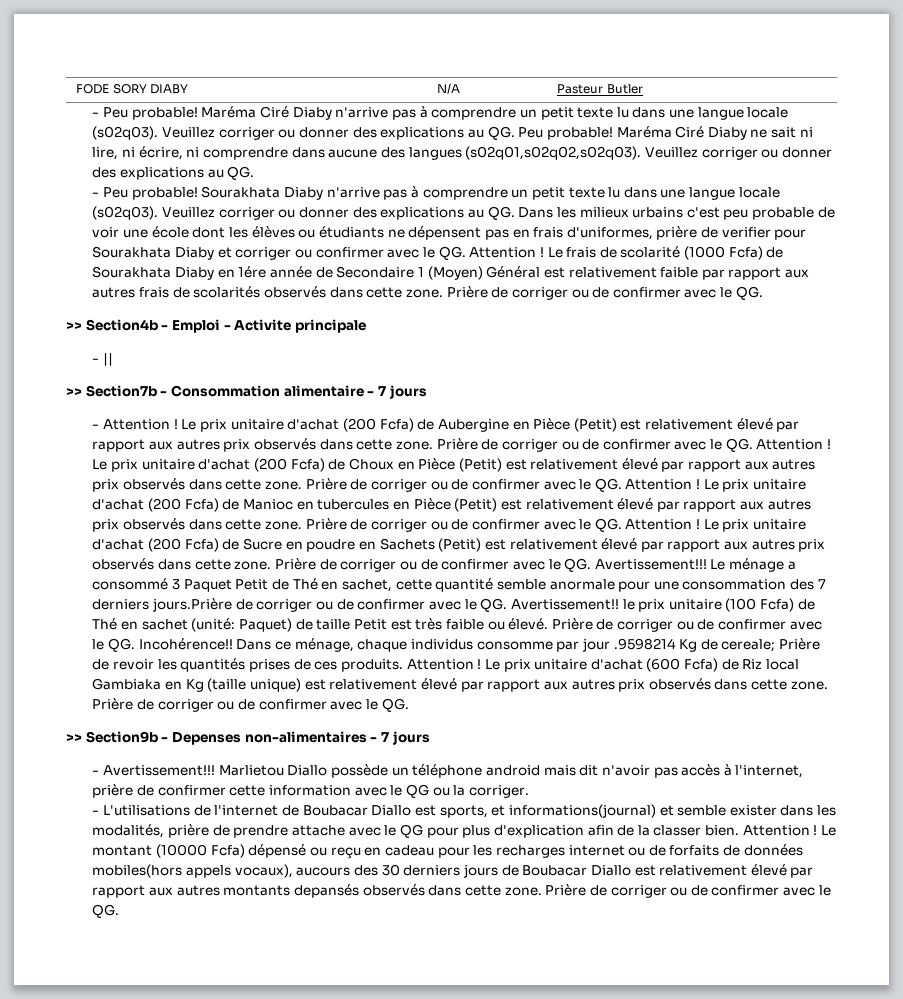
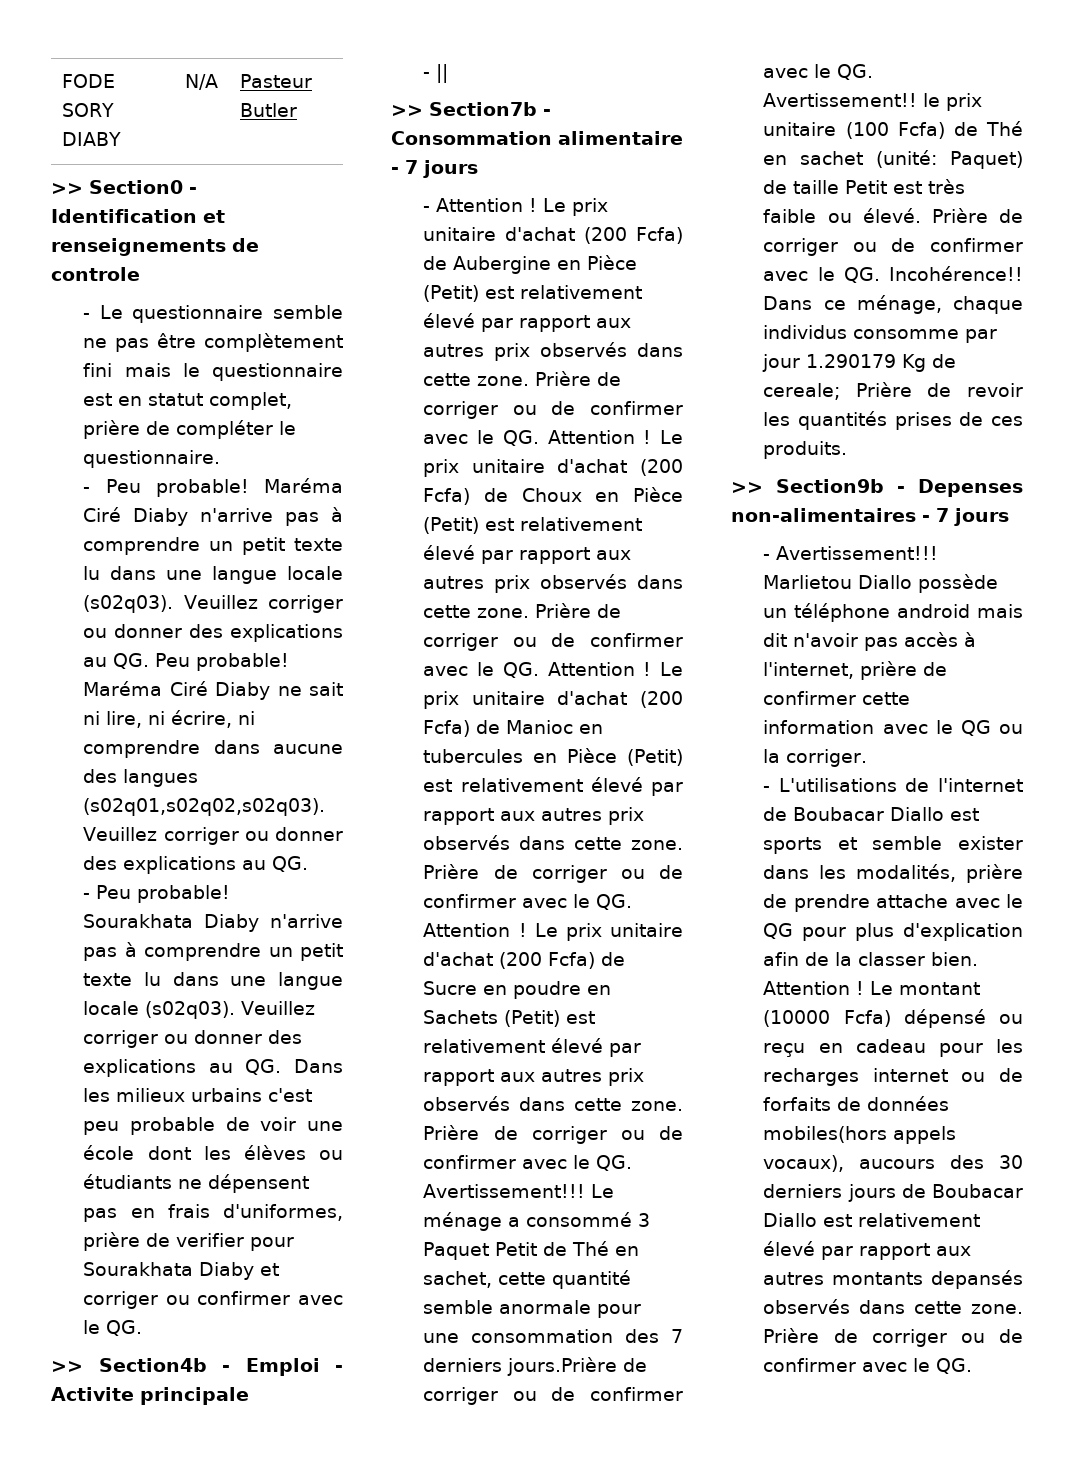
+ >> Section0 - Identification et renseignements de controle
+ - Le questionnaire semble ne pas être complètement fini mais le questionnaire est en statut complet, prière de compléter le questionnaire.
- Veuillez corriger ou donner des explications au QG. Dans les milieux urbains c'est peu probable de voir une école dont les élèves ou étudiants ne dépensent pas en frais d'uniformes, prière de verifier pour Sourakhata Diaby et corriger ou confirmer avec le QG. Attention ! Le frais de scolarité (1000 Fcfa) de Sourakhata Diaby en 1ére année de Secondaire 1 (Moyen) Général est relativement faible par rapport aux autres frais de scolarités observés dans cette zone. Prière de corriger ou de confirmer avec le QG.
+ Veuillez corriger ou donner des explications au QG. Dans les milieux urbains c'est peu probable de voir une école dont les élèves ou étudiants ne dépensent pas en frais d'uniformes, prière de verifier pour Sourakhata Diaby et corriger ou confirmer avec le QG.
- Dans ce ménage, chaque individus consomme par jour .9598214 Kg de cereale; Prière de revoir les quantités prises de ces produits. Attention ! Le prix unitaire d'achat (600 Fcfa) de Riz local Gambiaka en Kg (taille unique) est relativement élevé par rapport aux autres prix observés dans cette zone. Prière de corriger ou de confirmer avec le QG.
+ Dans ce ménage, chaque individus consomme par jour 1.290179 Kg de cereale; Prière de revoir les quantités prises de ces produits.
- - L'utilisations de l'internet de Boubacar Diallo est sports, et informations(journal) et semble exister dans les modalités, prière de prendre attache avec le QG pour plus d'explication afin de la classer bien.
+ - L'utilisations de l'internet de Boubacar Diallo est sports et semble exister dans les modalités, prière de prendre attache avec le QG pour plus d'explication afin de la classer bien.

